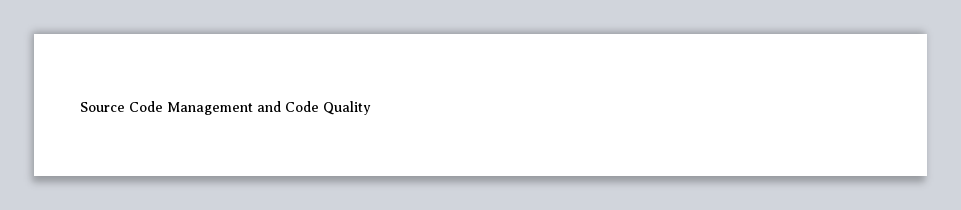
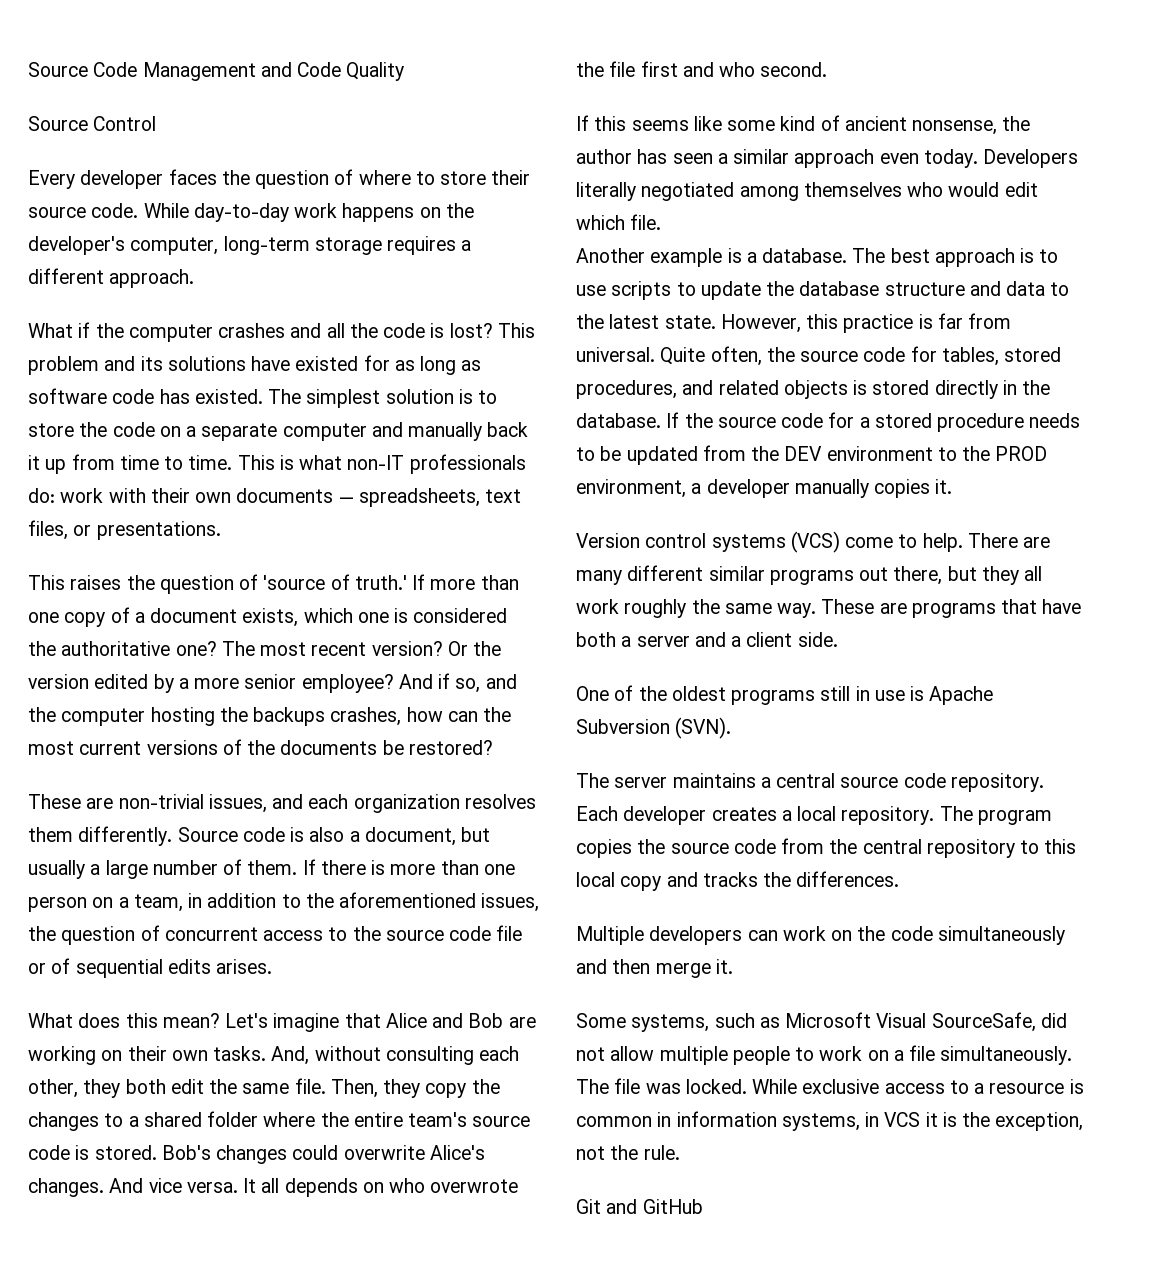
+ Source Control
+ Every developer faces the question of where to store their source code. While day-to-day work happens on the developer's computer, long-term storage requires a different approach.
+ What if the computer crashes and all the code is lost? This problem and its solutions have existed for as long as software code has existed. The simplest solution is to store the code on a separate computer and manually back it up from time to time. This is what non-IT professionals do: work with their own documents — spreadsheets, text files, or presentations.
+ This raises the question of 'source of truth.' If more than one copy of a document exists, which one is considered the authoritative one? The most recent version? Or the version edited by a more senior employee? And if so, and the computer hosting the backups crashes, how can the most current versions of the documents be restored?
+ These are non-trivial issues, and each organization resolves them differently. Source code is also a document, but usually a large number of them. If there is more than one person on a team, in addition to the aforementioned issues, the question of concurrent access to the source code file or of sequential edits arises.
+ What does this mean? Let's imagine that Alice and Bob are working on their own tasks. And, without consulting each other, they both edit the same file. Then, they copy the changes to a shared folder where the entire team's source code is stored. Bob's changes could overwrite Alice's changes. And vice versa. It all depends on who overwrote the file first and who second.
+ If this seems like some kind of ancient nonsense, the author has seen a similar approach even today. Developers literally negotiated among themselves who would edit which file.
+ Another example is a database. The best approach is to use scripts to update the database structure and data to the latest state. However, this practice is far from universal. Quite often, the source code for tables, stored procedures, and related objects is stored directly in the database. If the source code for a stored procedure needs to be updated from the DEV environment to the PROD environment, a developer manually copies it.
+ Version control systems (VCS) come to help. There are many different similar programs out there, but they all work roughly the same way. These are programs that have both a server and a client side.
+ One of the oldest programs still in use is Apache Subversion (SVN).
+ The server maintains a central source code repository. Each developer creates a local repository. The program copies the source code from the central repository to this local copy and tracks the differences.
+ Multiple developers can work on the code simultaneously and then merge it.
+ Some systems, such as Microsoft Visual SourceSafe, did not allow multiple people to work on a file simultaneously. The file was locked. While exclusive access to a resource is common in information systems, in VCS it is the exception, not the rule.
+ Git and GitHub

